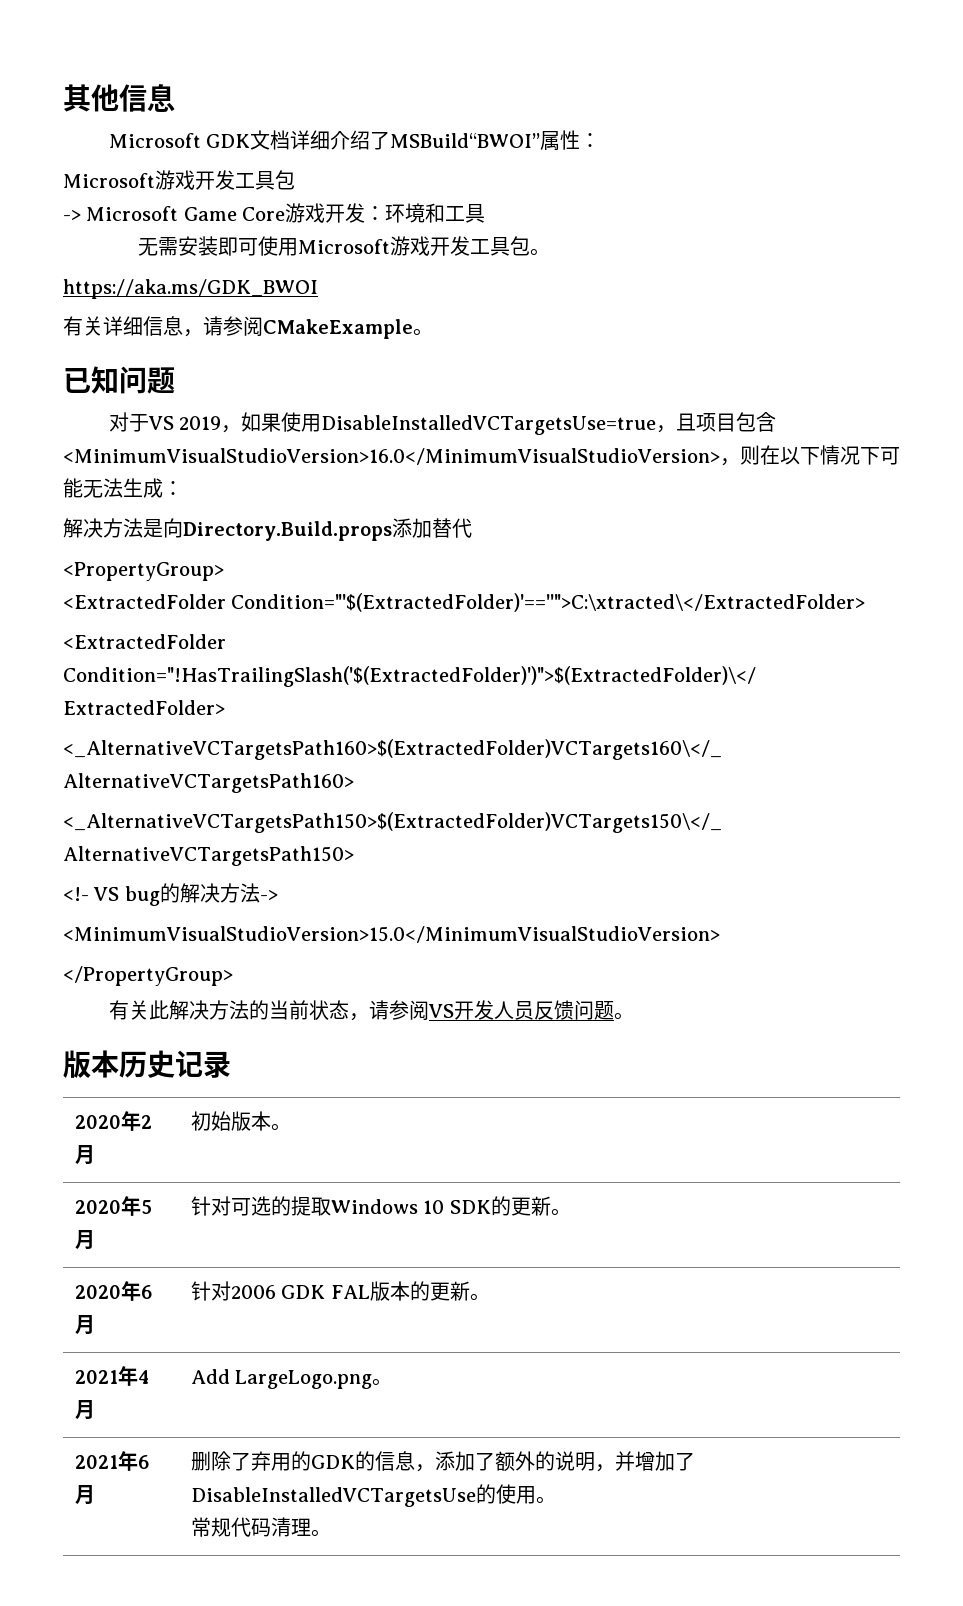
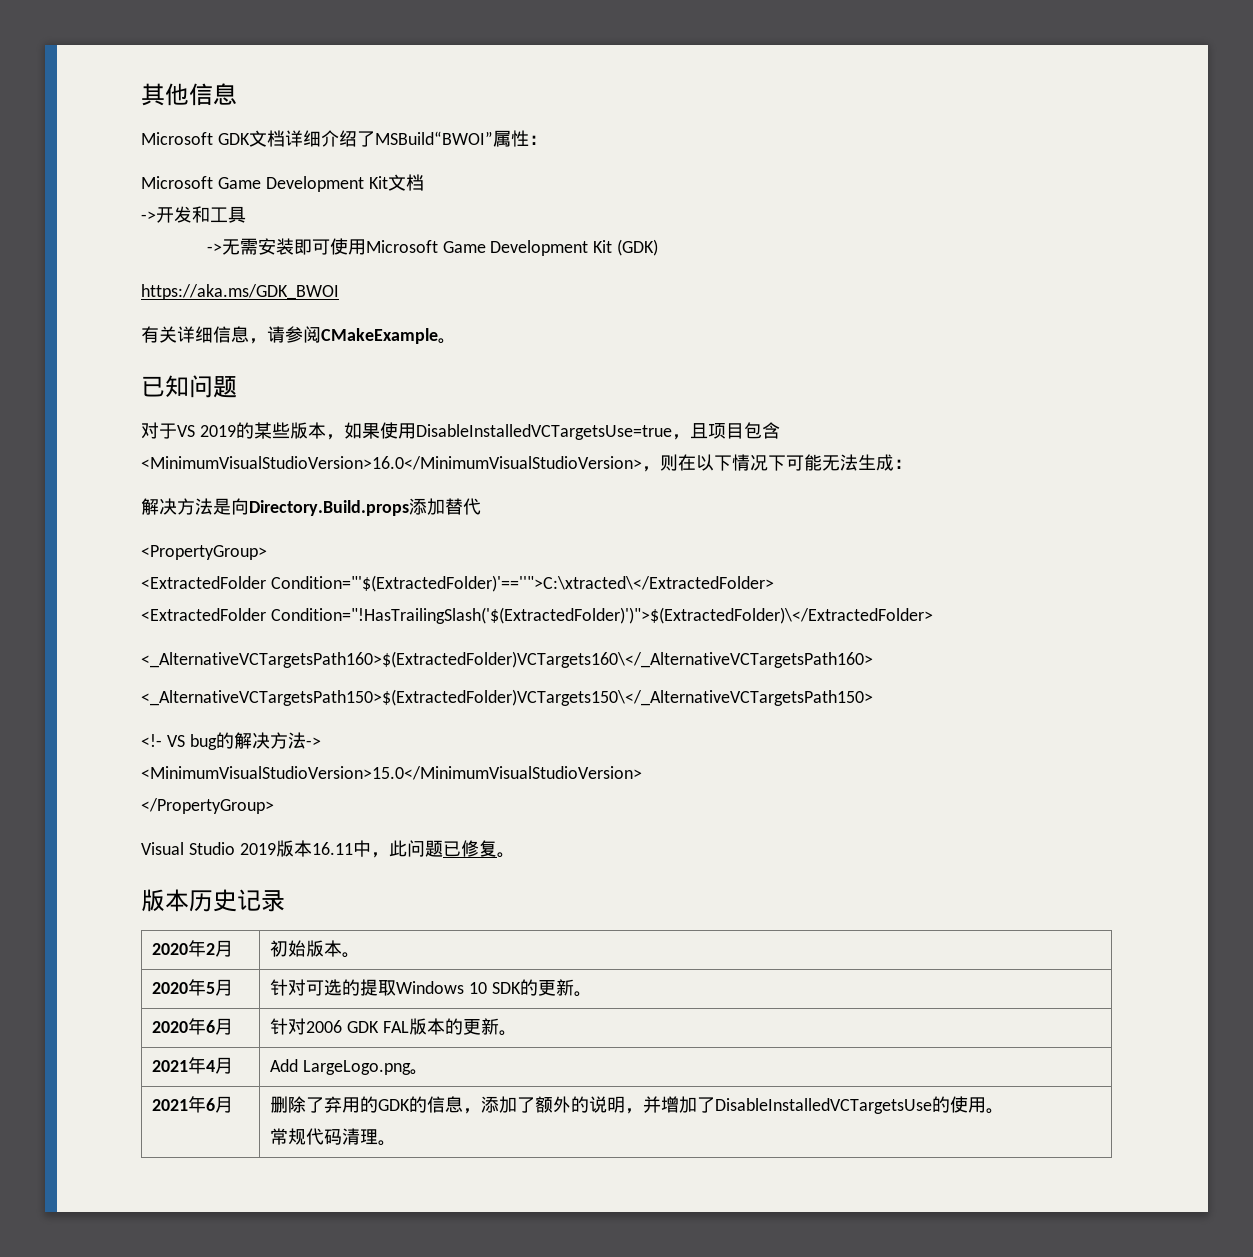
  Microsoft GDK文档详细介绍了MSBuild“BWOI”属性：
- Microsoft游戏开发工具包
- -> Microsoft Game Core游戏开发：环境和工具
+ Microsoft Game Development Kit文档
+ ->开发和工具
- 无需安装即可使用Microsoft游戏开发工具包。
+ ->无需安装即可使用Microsoft Game Development Kit (GDK)
- 对于VS 2019，如果使用DisableInstalledVCTargetsUse=true，且项目包含<MinimumVisualStudioVersion>16.0</MinimumVisualStudioVersion>，则在以下情况下可能无法生成：
+ 对于VS 2019的某些版本，如果使用DisableInstalledVCTargetsUse=true，且项目包含<MinimumVisualStudioVersion>16.0</MinimumVisualStudioVersion>，则在以下情况下可能无法生成：
- 有关此解决方法的当前状态，请参阅VS开发人员反馈问题。
+ Visual Studio 2019版本16.11中，此问题已修复。

